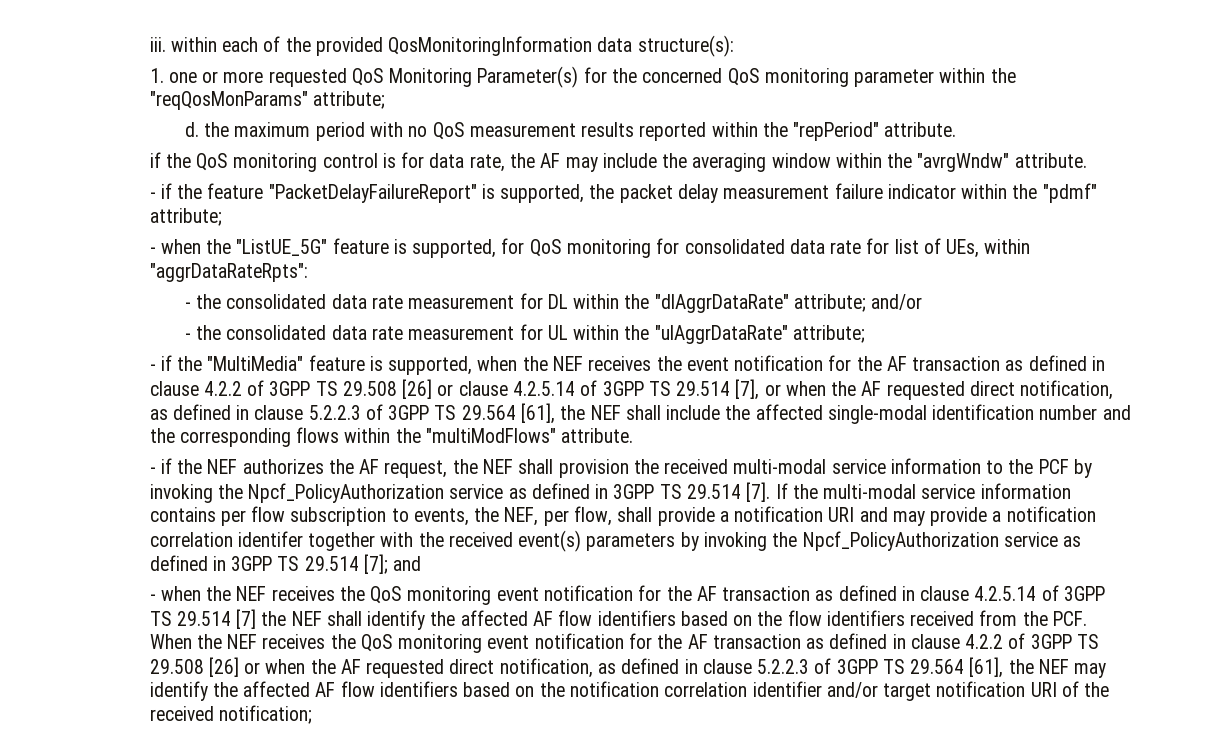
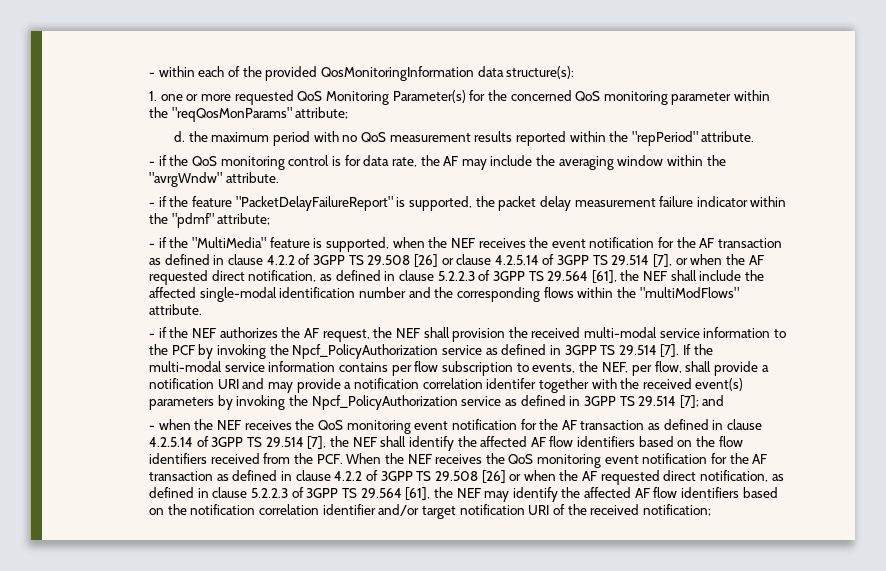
- iii. within each of the provided QosMonitoringInformation data structure(s):
+ - within each of the provided QosMonitoringInformation data structure(s):
- if the QoS monitoring control is for data rate, the AF may include the averaging window within the "avrgWndw" attribute.
+ - if the QoS monitoring control is for data rate, the AF may include the averaging window within the "avrgWndw" attribute.
- - when the "ListUE_5G" feature is supported, for QoS monitoring for consolidated data rate for list of UEs, within "aggrDataRateRpts":
- - the consolidated data rate measurement for DL within the "dlAggrDataRate" attribute; and/or
- - the consolidated data rate measurement for UL within the "ulAggrDataRate" attribute;
- - when the NEF receives the QoS monitoring event notification for the AF transaction as defined in clause 4.2.5.14 of 3GPP TS 29.514 [7] the NEF shall identify the affected AF flow identifiers based on the flow identifiers received from the PCF. When the NEF receives the QoS monitoring event notification for the AF transaction as defined in clause 4.2.2 of 3GPP TS 29.508 [26] or when the AF requested direct notification, as defined in clause 5.2.2.3 of 3GPP TS 29.564 [61], the NEF may identify the affected AF flow identifiers based on the notification correlation identifier and/or target notification URI of the received notification;
+ - when the NEF receives the QoS monitoring event notification for the AF transaction as defined in clause 4.2.5.14 of 3GPP TS 29.514 [7], the NEF shall identify the affected AF flow identifiers based on the flow identifiers received from the PCF. When the NEF receives the QoS monitoring event notification for the AF transaction as defined in clause 4.2.2 of 3GPP TS 29.508 [26] or when the AF requested direct notification, as defined in clause 5.2.2.3 of 3GPP TS 29.564 [61], the NEF may identify the affected AF flow identifiers based on the notification correlation identifier and/or target notification URI of the received notification;

